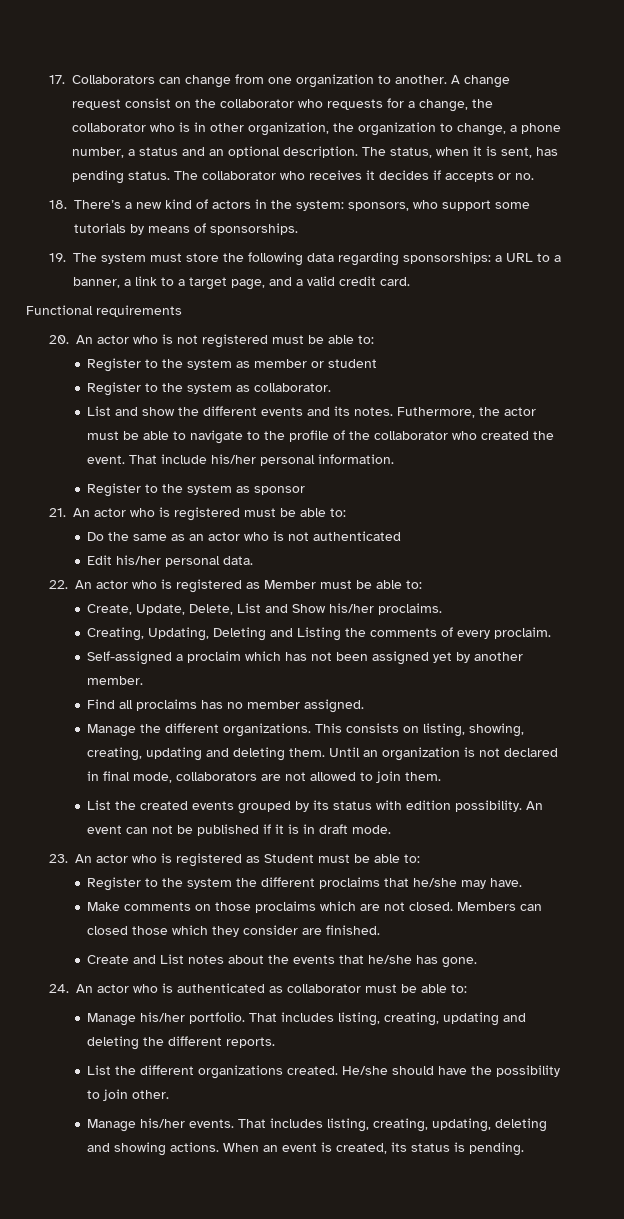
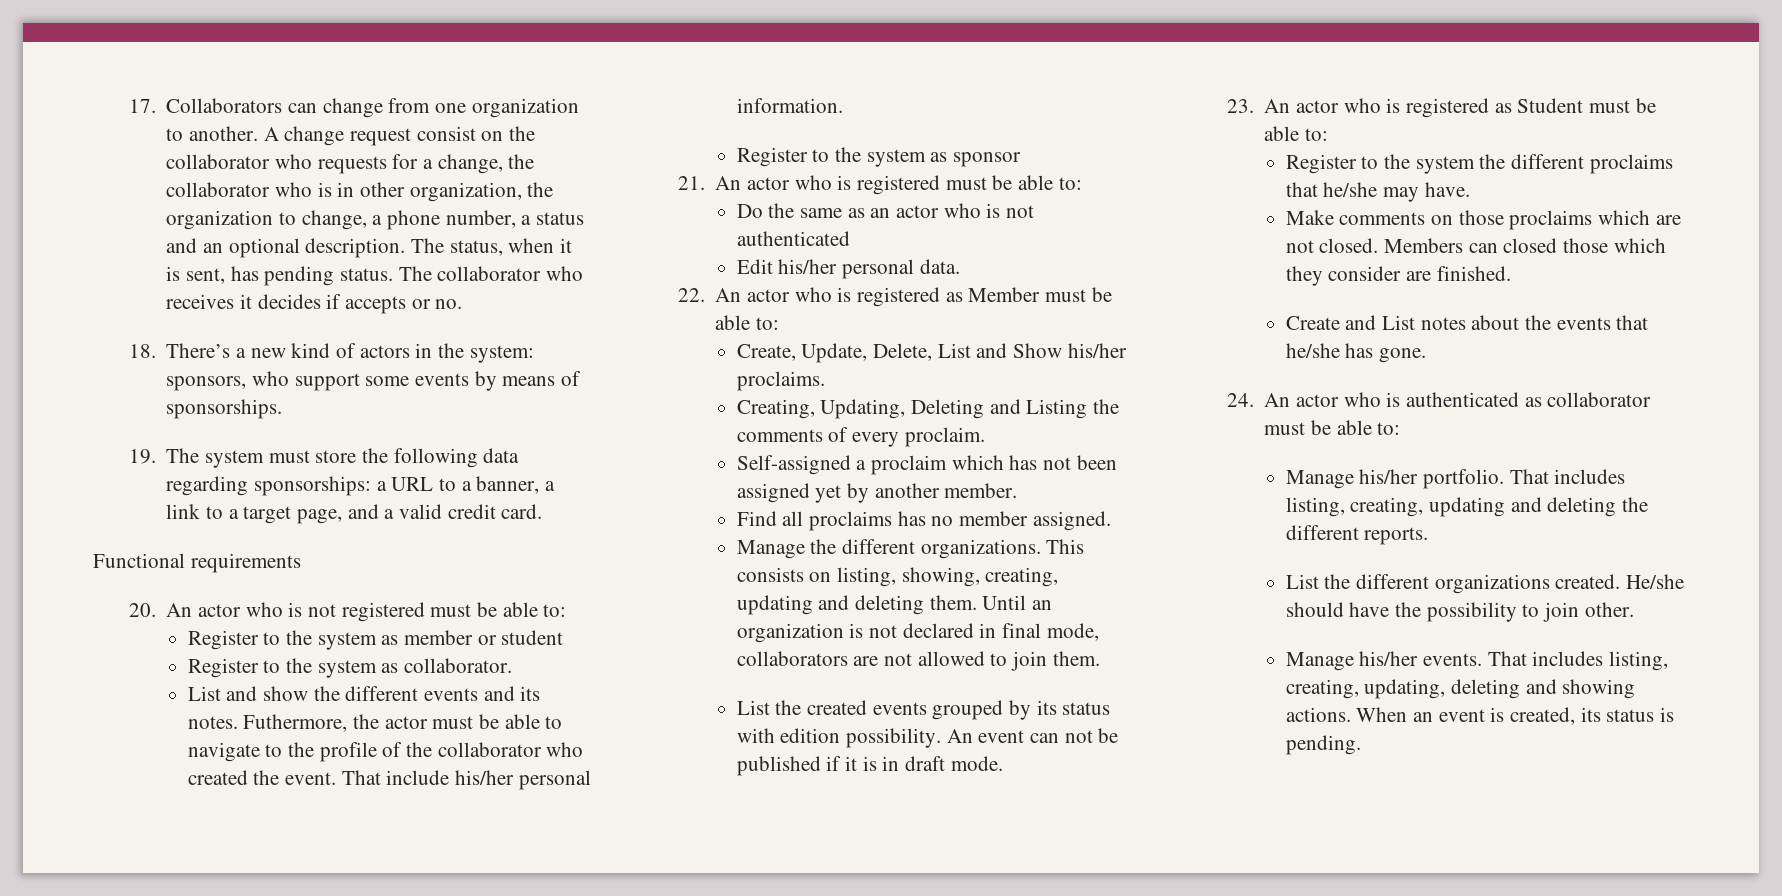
- 18. There’s a new kind of actors in the system: sponsors, who support some tutorials by means of sponsorships.
+ 18. There’s a new kind of actors in the system: sponsors, who support some events by means of sponsorships.

